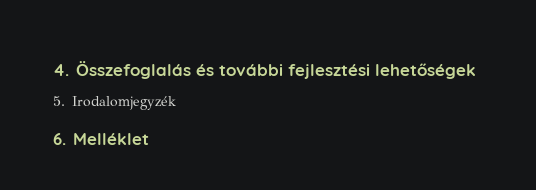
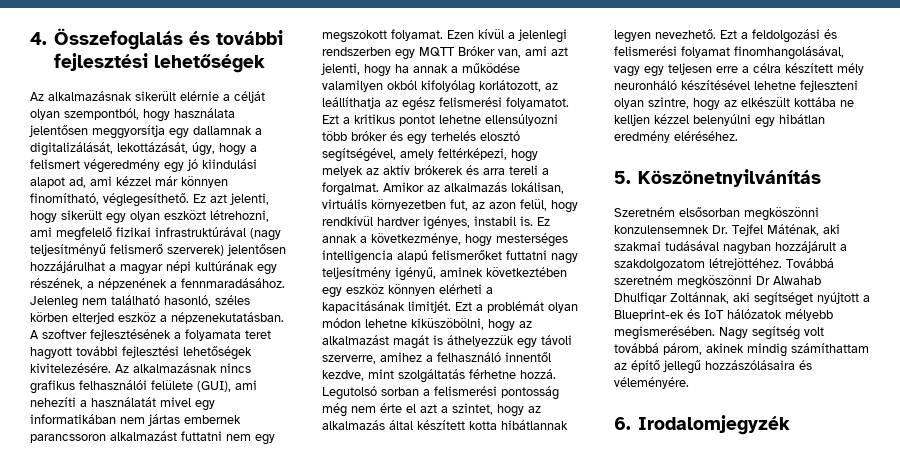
- 5. Irodalomjegyzék
+ Az alkalmazásnak sikerült elérnie a célját olyan szempontból, hogy használata jelentősen meggyorsítja egy dallamnak a digitalizálását, lekottázását, úgy, hogy a felismert végeredmény egy jó kiindulási alapot ad, ami kézzel már könnyen finomítható, véglegesíthető. Ez azt jelenti, hogy sikerült egy olyan eszközt létrehozni, ami megfelelő fizikai infrastruktúrával (nagy teljesítményű felismerő szerverek) jelentősen hozzájárulhat a magyar népi kultúrának egy részének, a népzenének a fennmaradásához. Jelenleg nem található hasonló, széles körben elterjed eszköz a népzenekutatásban. A szoftver fejlesztésének a folyamata teret hagyott további fejlesztési lehetőségek kivitelezésére. Az alkalmazásnak nincs grafikus felhasználói felülete (GUI), ami nehezíti a használatát mivel egy informatikában nem jártas embernek parancssoron alkalmazást futtatni nem egy megszokott folyamat. Ezen kívül a jelenlegi rendszerben egy MQTT Bróker van, ami azt jelenti, hogy ha annak a működése valamilyen okból kifolyólag korlátozott, az leállíthatja az egész felismerési folyamatot. Ezt a kritikus pontot lehetne ellensúlyozni több bróker és egy terhelés elosztó segítségével, amely feltérképezi, hogy melyek az aktív brókerek és arra tereli a forgalmat. Amikor az alkalmazás lokálisan, virtuális környezetben fut, az azon felül, hogy rendkívül hardver igényes, instabil is. Ez annak a következménye, hogy mesterséges intelligencia alapú felismerőket futtatni nagy teljesítmény igényű, aminek következtében egy eszköz könnyen elérheti a kapacitásának limitjét. Ezt a problémát olyan módon lehetne kiküszöbölni, hogy az alkalmazást magát is áthelyezzük egy távoli szerverre, amihez a felhasználó innentől kezdve, mint szolgáltatás férhetne hozzá. Legutolsó sorban a felismerési pontosság még nem érte el azt a szintet, hogy az alkalmazás által készített kotta hibátlannak legyen nevezhető. Ezt a feldolgozási és felismerési folyamat finomhangolásával, vagy egy teljesen erre a célra készített mély neuronháló készítésével lehetne fejleszteni olyan szintre, hogy az elkészült kottába ne kelljen kézzel belenyúlni egy hibátlan eredmény eléréséhez.
+ 5. Köszönetnyilvánítás
+ Szeretném elsősorban megköszönni konzulensemnek Dr. Tejfel Máténak, aki szakmai tudásával nagyban hozzájárult a szakdolgozatom létrejöttéhez. Továbbá szeretném megköszönni Dr Alwahab Dhulfiqar Zoltánnak, aki segítséget nyújtott a Blueprint-ek és IoT hálózatok mélyebb megismerésében. Nagy segítség volt továbbá párom, akinek mindig számíthattam az építő jellegű hozzászólásaira és véleményére.
+ 6. Irodalomjegyzék
- 6. Melléklet

